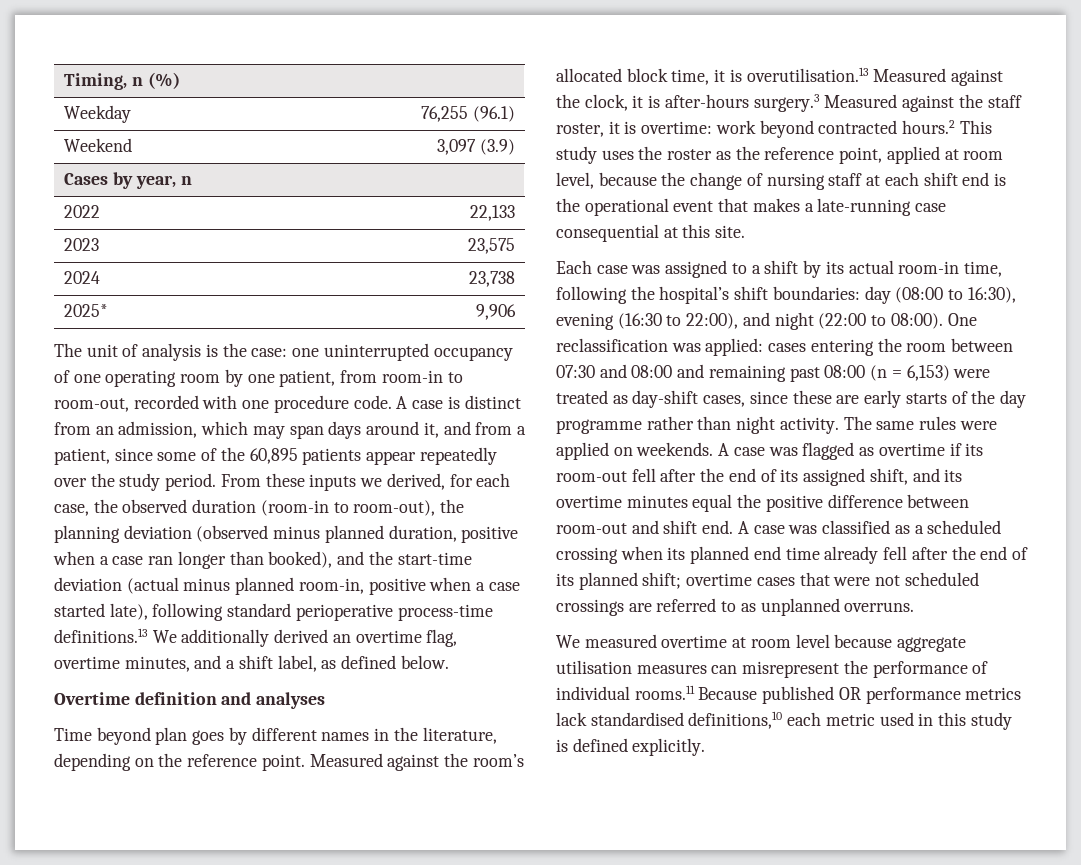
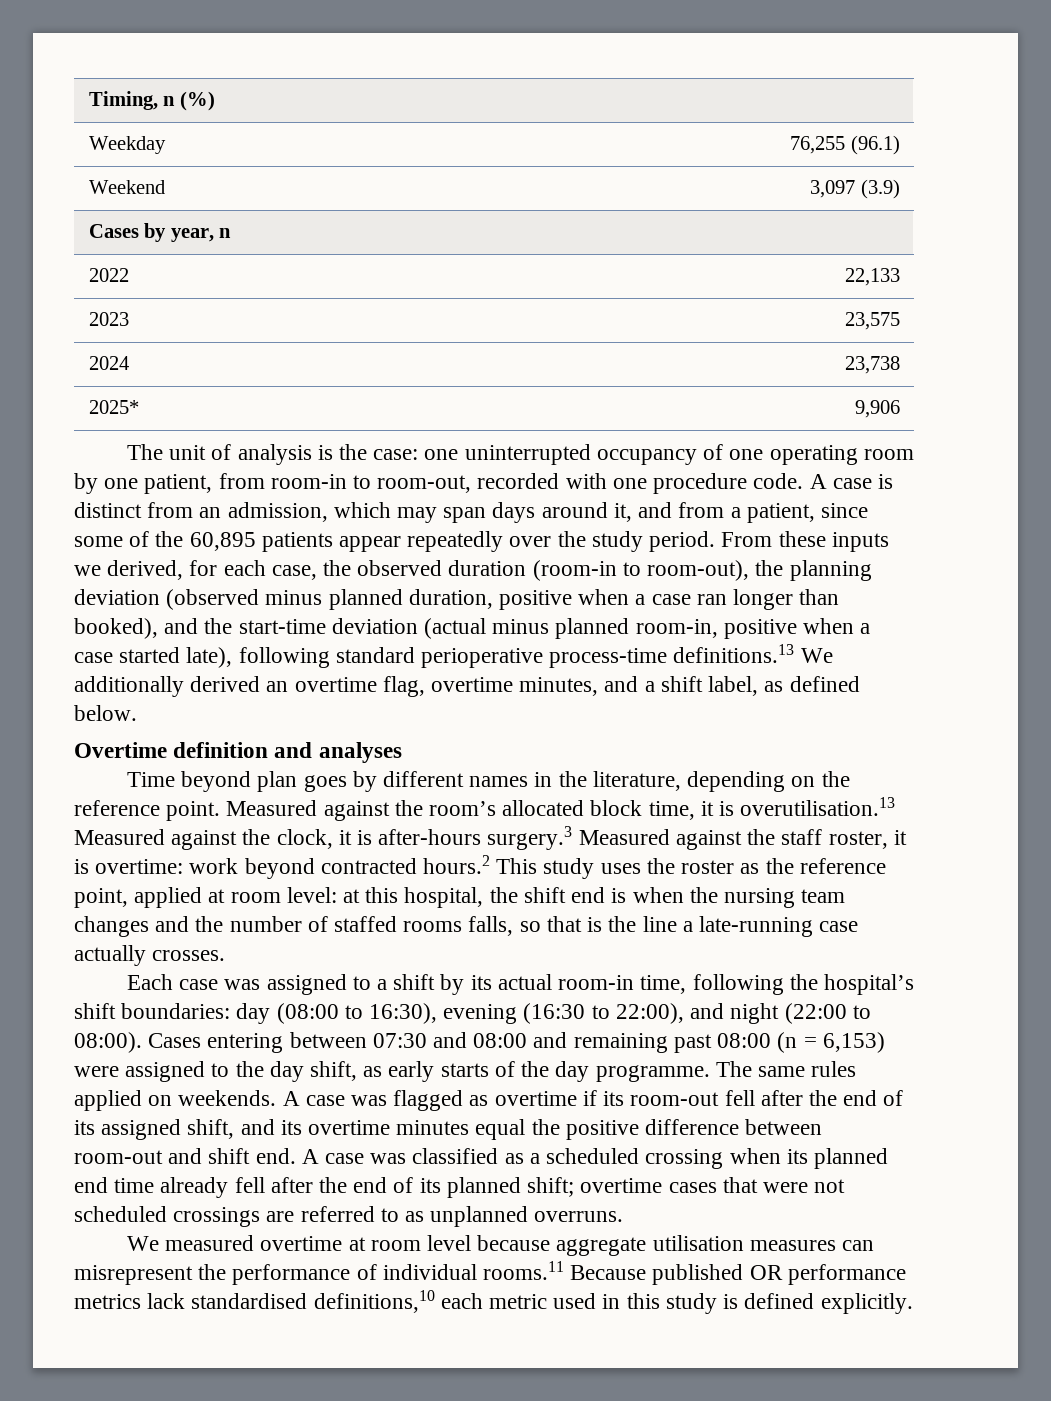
- Measured against the room’s allocated block time, it is overutilisation.13 Measured against the clock, it is after-hours surgery.3 Measured against the staff roster, it is overtime: work beyond contracted hours.2 This study uses the roster as the reference point, applied at room level, because the change of nursing staff at each shift end is the operational event that makes a late-running case consequential at this site.
+ Measured against the room’s allocated block time, it is overutilisation.13 Measured against the clock, it is after-hours surgery.3 Measured against the staff roster, it is overtime: work beyond contracted hours.2 This study uses the roster as the reference point, applied at room level: at this hospital, the shift end is when the nursing team changes and the number of staffed rooms falls, so that is the line a late-running case actually crosses.
- One reclassification was applied: cases entering the room between 07:30 and 08:00 and remaining past 08:00 (n = 6,153) were treated as day-shift cases, since these are early starts of the day programme rather than night activity.
+ Cases entering between 07:30 and 08:00 and remaining past 08:00 (n = 6,153) were assigned to the day shift, as early starts of the day programme.
- The same rules were applied on weekends.
+ The same rules applied on weekends.

